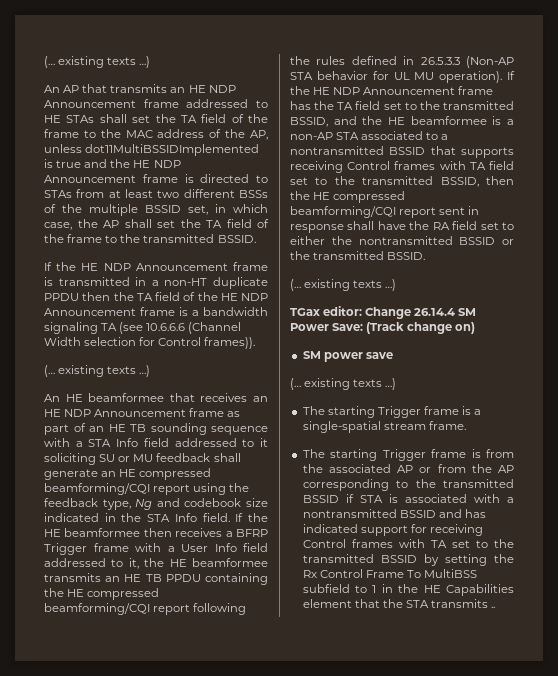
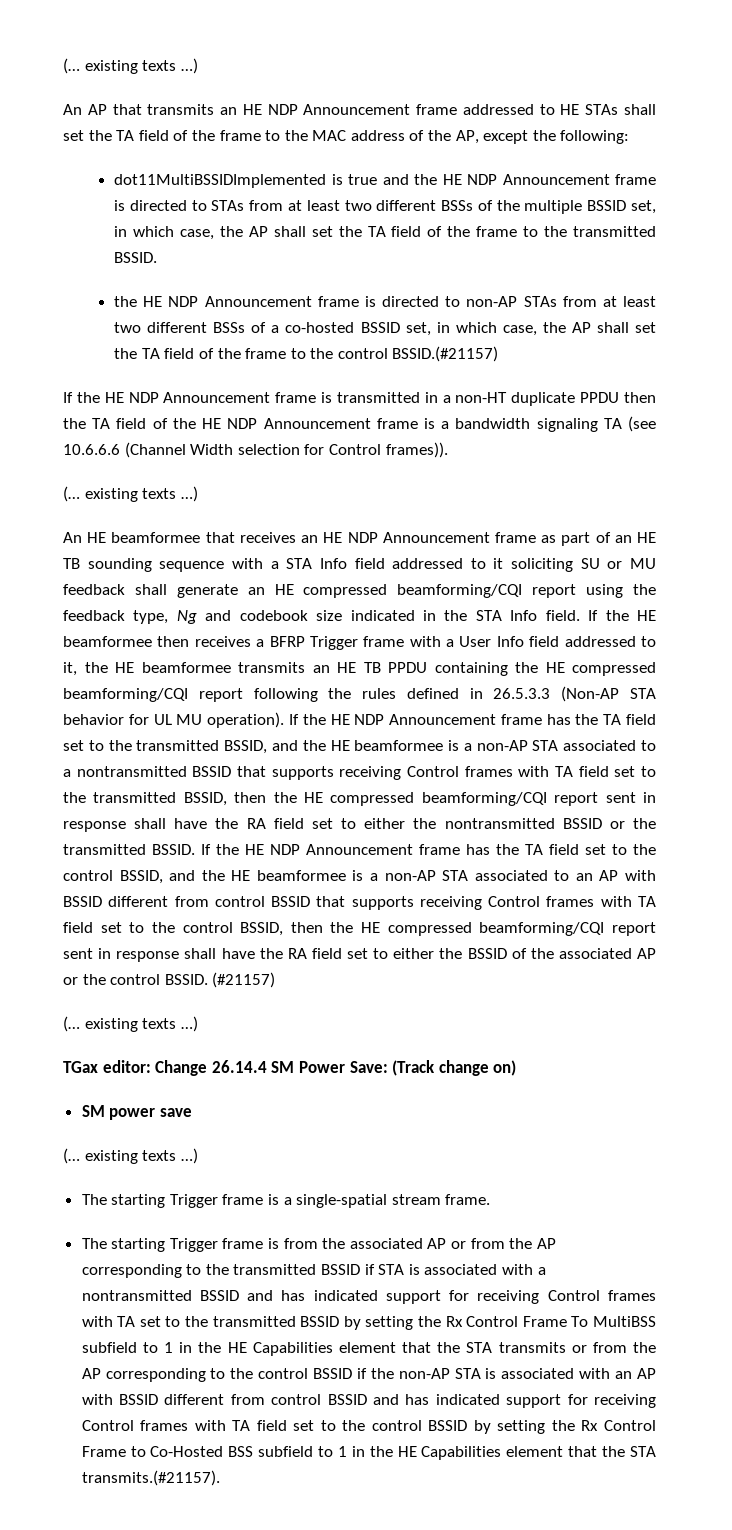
- An AP that transmits an HE NDP Announcement frame addressed to HE STAs shall set the TA field of the frame to the MAC address of the AP, unless dot11MultiBSSIDImplemented is true and the HE NDP Announcement frame is directed to STAs from at least two different BSSs of the multiple BSSID set, in which case, the AP shall set the TA field of the frame to the transmitted BSSID.
+ An AP that transmits an HE NDP Announcement frame addressed to HE STAs shall set the TA field of the frame to the MAC address of the AP, except the following:
+ dot11MultiBSSIDImplemented is true and the HE NDP Announcement frame is directed to STAs from at least two different BSSs of the multiple BSSID set, in which case, the AP shall set the TA field of the frame to the transmitted BSSID.
+ the HE NDP Announcement frame is directed to non-AP STAs from at least two different BSSs of a co-hosted BSSID set, in which case, the AP shall set the TA field of the frame to the control BSSID.(#21157)
+ If the HE NDP Announcement frame has the TA field set to the control BSSID, and the HE beamformee is a non-AP STA associated to an AP with BSSID different from control BSSID that supports receiving Control frames with TA field set to the control BSSID, then the HE compressed beamforming/CQI report sent in response shall have the RA field set to either the BSSID of the associated AP or the control BSSID. (#21157)
- The starting Trigger frame is from the associated AP or from the AP corresponding to the transmitted BSSID if STA is associated with a nontransmitted BSSID and has indicated support for receiving Control frames with TA set to the transmitted BSSID by setting the Rx Control Frame To MultiBSS subfield to 1 in the HE Capabilities element that the STA transmits ..
+ The starting Trigger frame is from the associated AP or from the AP corresponding to the transmitted BSSID if STA is associated with a nontransmitted BSSID and has indicated support for receiving Control frames with TA set to the transmitted BSSID by setting the Rx Control Frame To MultiBSS subfield to 1 in the HE Capabilities element that the STA transmits or from the AP corresponding to the control BSSID if the non-AP STA is associated with an AP with BSSID different from control BSSID and has indicated support for receiving Control frames with TA field set to the control BSSID by setting the Rx Control Frame to Co-Hosted BSS subfield to 1 in the HE Capabilities element that the STA transmits.(#21157).

